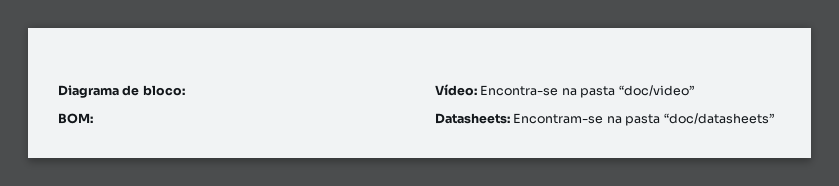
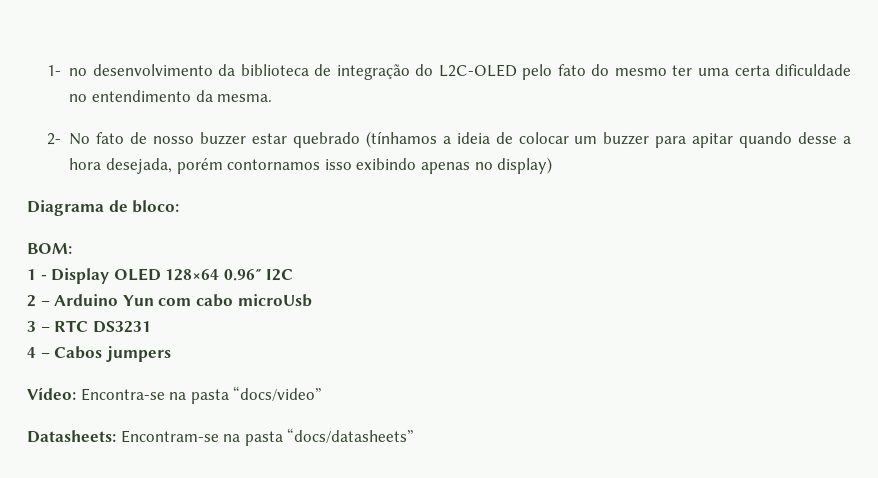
+ 1- no desenvolvimento da biblioteca de integração do L2C-OLED pelo fato do mesmo ter uma certa dificuldade no entendimento da mesma.
+ 2- No fato de nosso buzzer estar quebrado (tínhamos a ideia de colocar um buzzer para apitar quando desse a hora desejada, porém contornamos isso exibindo apenas no display)
  Diagrama de bloco:
  BOM:
+ 1 - Display OLED 128×64 0.96″ I2C
+ 2 – Arduino Yun com cabo microUsb
+ 3 – RTC DS3231
+ 4 – Cabos jumpers
- Vídeo: Encontra-se na pasta “doc/video”
+ Vídeo: Encontra-se na pasta “docs/video”
- Datasheets: Encontram-se na pasta “doc/datasheets”
+ Datasheets: Encontram-se na pasta “docs/datasheets”

